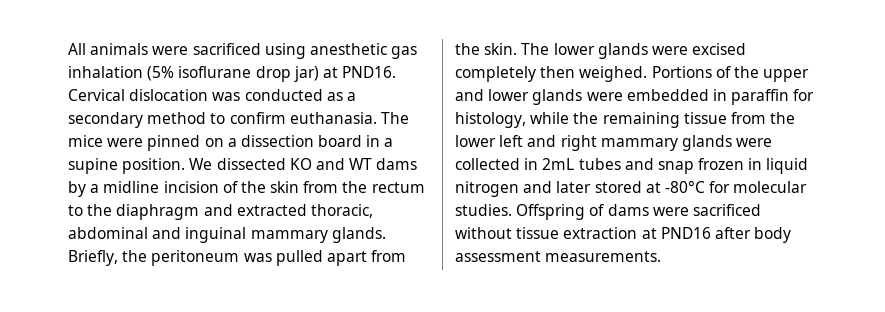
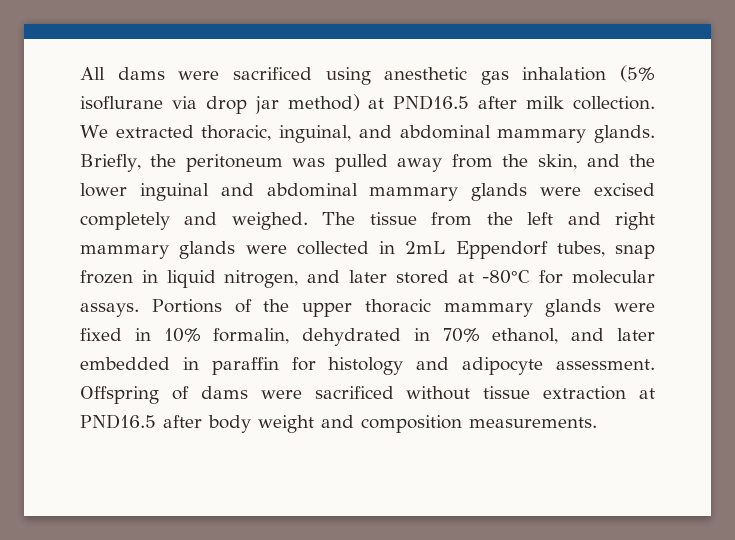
- All animals were sacrificed using anesthetic gas inhalation (5% isoflurane drop jar) at PND16. Cervical dislocation was conducted as a secondary method to confirm euthanasia. The mice were pinned on a dissection board in a supine position. We dissected KO and WT dams by a midline incision of the skin from the rectum to the diaphragm and extracted thoracic, abdominal and inguinal mammary glands.
+ All dams were sacrificed using anesthetic gas inhalation (5% isoflurane via drop jar method) at PND16.5 after milk collection. We extracted thoracic, inguinal, and abdominal mammary glands.
- Briefly, the peritoneum was pulled apart from the skin. The lower glands were excised completely then weighed. Portions of the upper and lower glands were embedded in paraffin for histology, while the remaining tissue from the lower left and right mammary glands were collected in 2mL tubes and snap frozen in liquid nitrogen and later stored at -80°C for molecular studies.
+ Briefly, the peritoneum was pulled away from the skin, and the lower inguinal and abdominal mammary glands were excised completely and weighed. The tissue from the left and right mammary glands were collected in 2mL Eppendorf tubes, snap frozen in liquid nitrogen, and later stored at -80°C for molecular assays. Portions of the upper thoracic mammary glands were fixed in 10% formalin, dehydrated in 70% ethanol, and later embedded in paraffin for histology and adipocyte assessment.
- Offspring of dams were sacrificed without tissue extraction at PND16 after body assessment measurements.
+ Offspring of dams were sacrificed without tissue extraction at PND16.5 after body weight and composition measurements.

